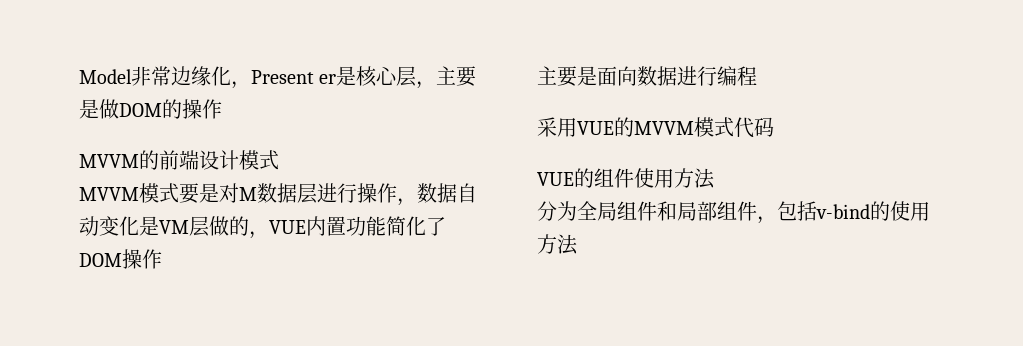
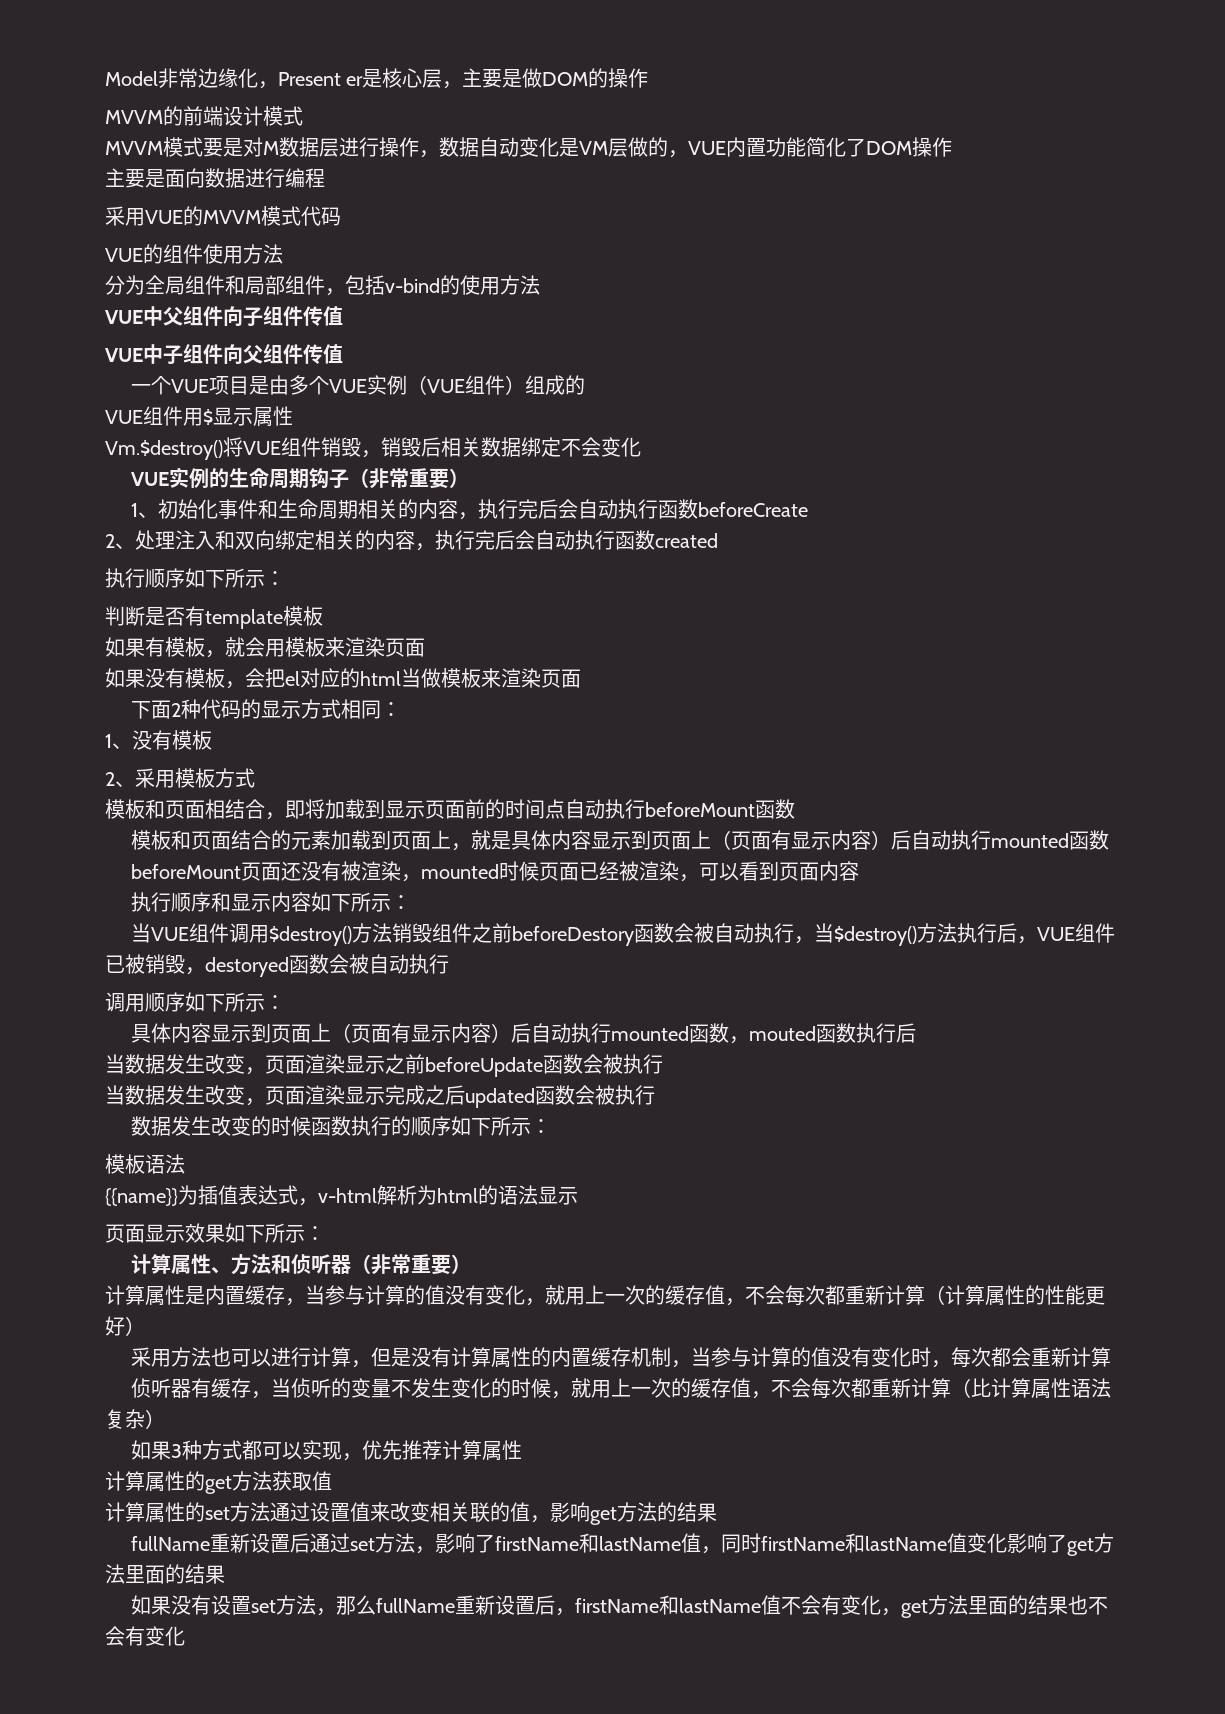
+ VUE中父组件向子组件传值
+ VUE中子组件向父组件传值
+ 一个VUE项目是由多个VUE实例（VUE组件）组成的
+ VUE组件用$显示属性
+ Vm.$destroy()将VUE组件销毁，销毁后相关数据绑定不会变化
+ VUE实例的生命周期钩子（非常重要）
+ 1、初始化事件和生命周期相关的内容，执行完后会自动执行函数beforeCreate
+ 2、处理注入和双向绑定相关的内容，执行完后会自动执行函数created
+ 执行顺序如下所示：
+ 判断是否有template模板
+ 如果有模板，就会用模板来渲染页面
+ 如果没有模板，会把el对应的html当做模板来渲染页面
+ 下面2种代码的显示方式相同：
+ 1、没有模板
+ 2、采用模板方式
+ 模板和页面相结合，即将加载到显示页面前的时间点自动执行beforeMount函数
+ 模板和页面结合的元素加载到页面上，就是具体内容显示到页面上（页面有显示内容）后自动执行mounted函数
+ beforeMount页面还没有被渲染，mounted时候页面已经被渲染，可以看到页面内容
+ 执行顺序和显示内容如下所示：
+ 当VUE组件调用$destroy()方法销毁组件之前beforeDestory函数会被自动执行，当$destroy()方法执行后，VUE组件已被销毁，destoryed函数会被自动执行
+ 调用顺序如下所示：
+ 具体内容显示到页面上（页面有显示内容）后自动执行mounted函数，mouted函数执行后
+ 当数据发生改变，页面渲染显示之前beforeUpdate函数会被执行
+ 当数据发生改变，页面渲染显示完成之后updated函数会被执行
+ 数据发生改变的时候函数执行的顺序如下所示：
+ 模板语法
+ {{name}}为插值表达式，v-html解析为html的语法显示
+ 页面显示效果如下所示：
+ 计算属性、方法和侦听器（非常重要）
+ 计算属性是内置缓存，当参与计算的值没有变化，就用上一次的缓存值，不会每次都重新计算（计算属性的性能更好）
+ 采用方法也可以进行计算，但是没有计算属性的内置缓存机制，当参与计算的值没有变化时，每次都会重新计算
+ 侦听器有缓存，当侦听的变量不发生变化的时候，就用上一次的缓存值，不会每次都重新计算（比计算属性语法复杂）
+ 如果3种方式都可以实现，优先推荐计算属性
+ 计算属性的get方法获取值
+ 计算属性的set方法通过设置值来改变相关联的值，影响get方法的结果
+ fullName重新设置后通过set方法，影响了firstName和lastName值，同时firstName和lastName值变化影响了get方法里面的结果
+ 如果没有设置set方法，那么fullName重新设置后，firstName和lastName值不会有变化，get方法里面的结果也不会有变化

